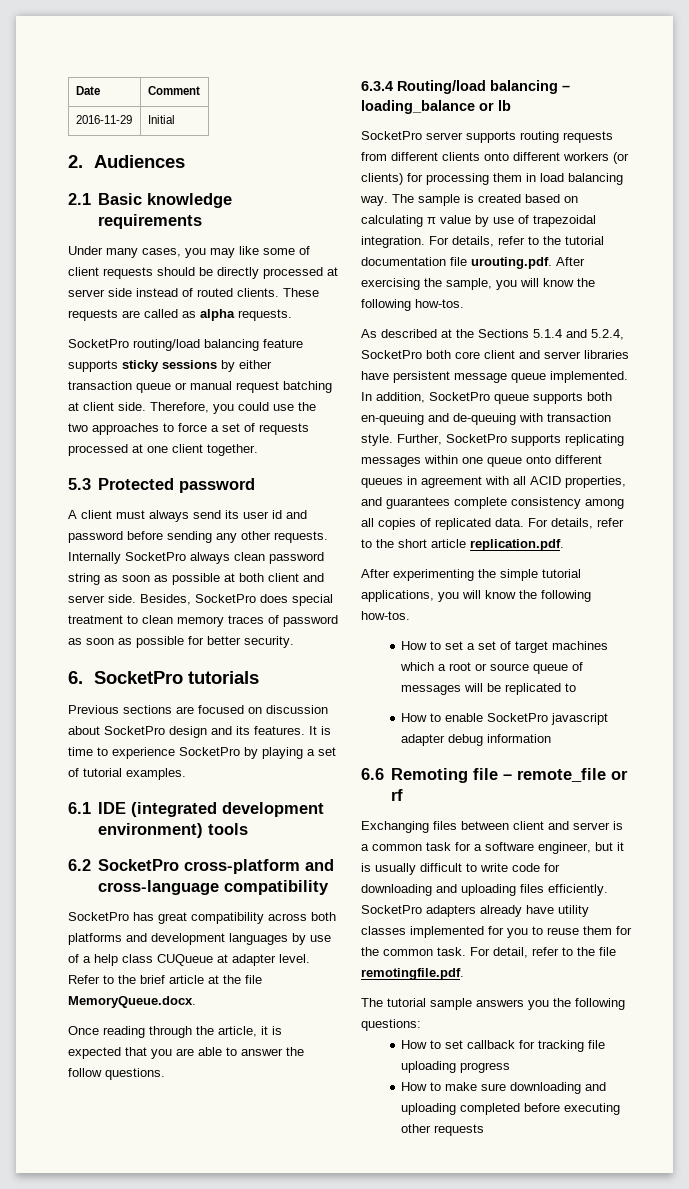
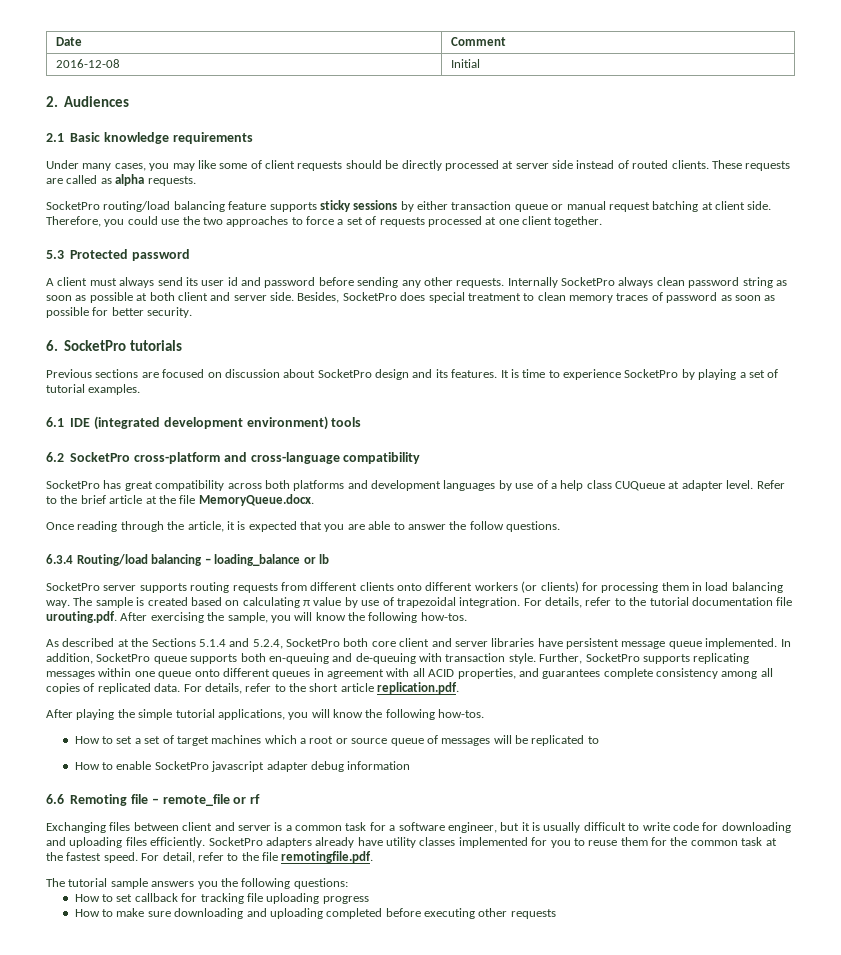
- 2016-11-29 | Initial
+ 2016-12-08 | Initial
- After experimenting the simple tutorial applications, you will know the following how-tos.
+ After playing the simple tutorial applications, you will know the following how-tos.
- SocketPro adapters already have utility classes implemented for you to reuse them for the common task.
+ SocketPro adapters already have utility classes implemented for you to reuse them for the common task at the fastest speed.

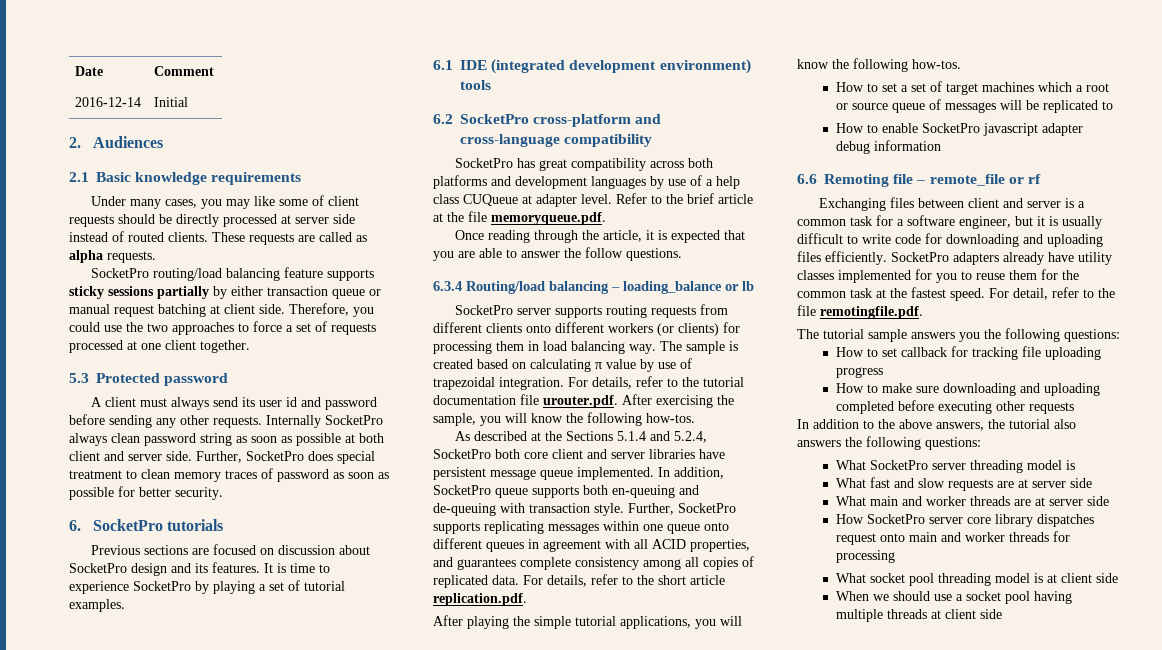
- 2016-12-08 | Initial
+ 2016-12-14 | Initial
- SocketPro routing/load balancing feature supports sticky sessions by either transaction queue or manual request batching at client side.
+ SocketPro routing/load balancing feature supports sticky sessions partially by either transaction queue or manual request batching at client side.
- Besides, SocketPro does special treatment to clean memory traces of password as soon as possible for better security.
+ Further, SocketPro does special treatment to clean memory traces of password as soon as possible for better security.
- Refer to the brief article at the file MemoryQueue.docx.
+ Refer to the brief article at the file memoryqueue.pdf.
- For details, refer to the tutorial documentation file urouting.pdf. After exercising the sample, you will know the following how-tos.
+ For details, refer to the tutorial documentation file urouter.pdf. After exercising the sample, you will know the following how-tos.
+ In addition to the above answers, the tutorial also answers the following questions:
+ What SocketPro server threading model is
+ What fast and slow requests are at server side
+ What main and worker threads are at server side
+ How SocketPro server core library dispatches request onto main and worker threads for processing
+ What socket pool threading model is at client side
+ When we should use a socket pool having multiple threads at client side

